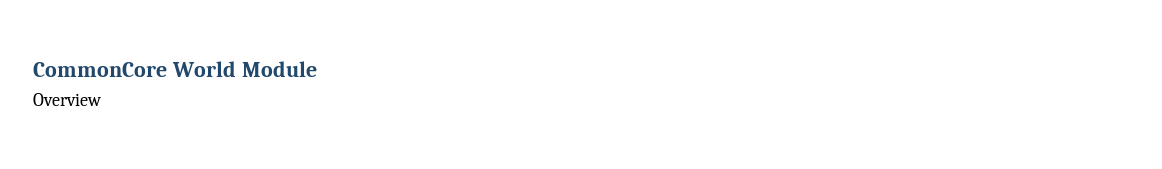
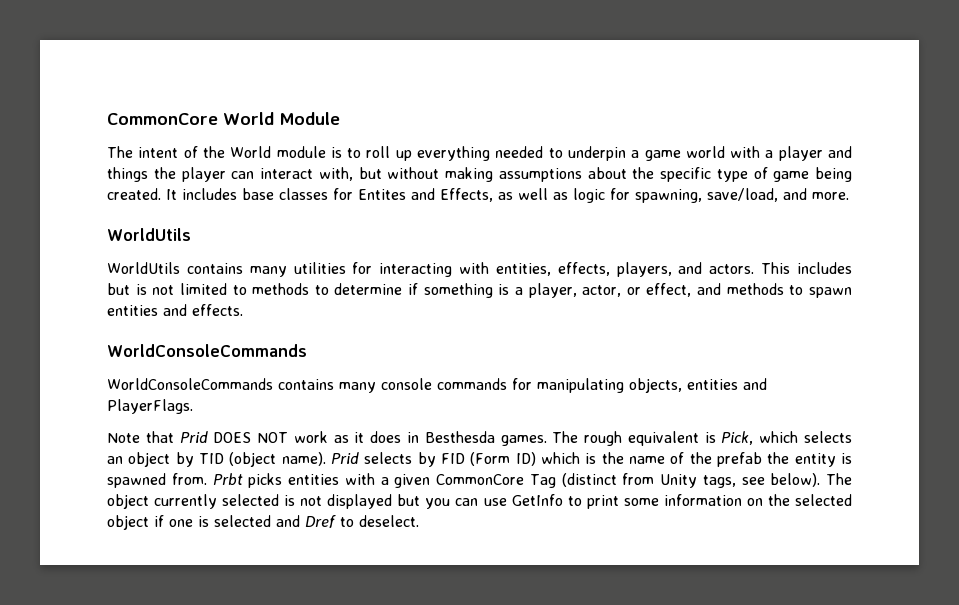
- Overview
+ The intent of the World module is to roll up everything needed to underpin a game world with a player and things the player can interact with, but without making assumptions about the specific type of game being created. It includes base classes for Entites and Effects, as well as logic for spawning, save/load, and more.
+ WorldUtils
+ WorldUtils contains many utilities for interacting with entities, effects, players, and actors. This includes but is not limited to methods to determine if something is a player, actor, or effect, and methods to spawn entities and effects.
+ WorldConsoleCommands
+ WorldConsoleCommands contains many console commands for manipulating objects, entities and PlayerFlags.
+ Note that Prid DOES NOT work as it does in Besthesda games. The rough equivalent is Pick, which selects an object by TID (object name). Prid selects by FID (Form ID) which is the name of the prefab the entity is spawned from. Prbt picks entities with a given CommonCore Tag (distinct from Unity tags, see below). The object currently selected is not displayed but you can use GetInfo to print some information on the selected object if one is selected and Dref to deselect.

